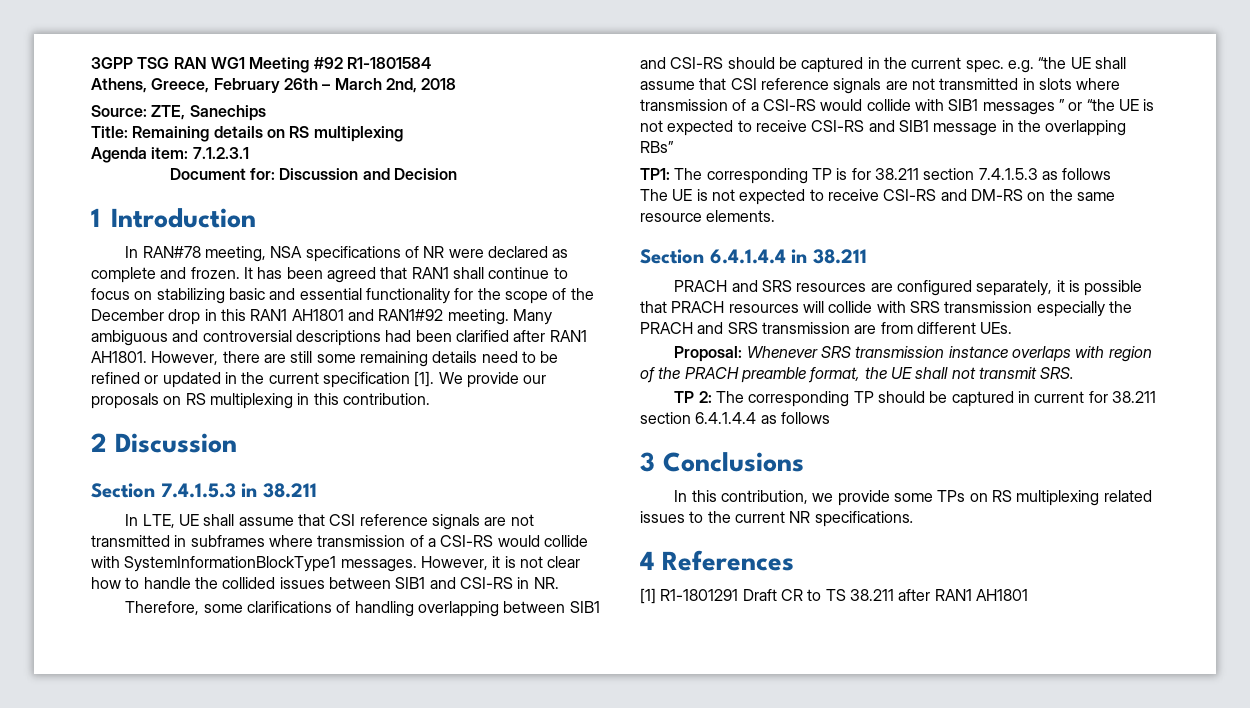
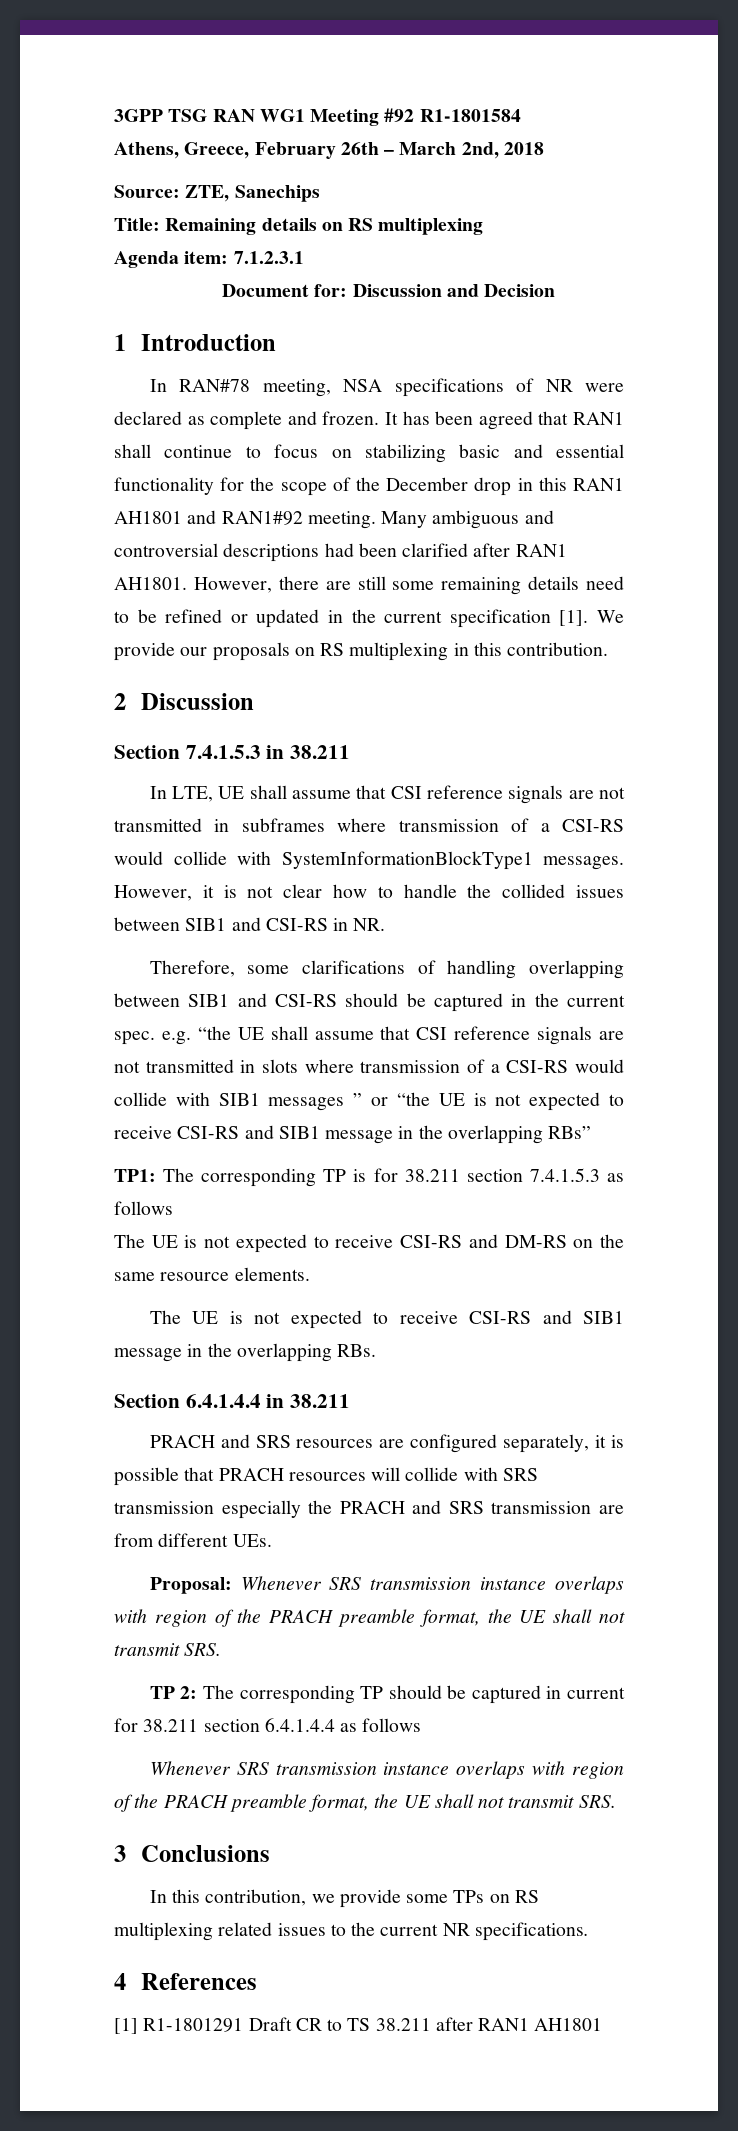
+ The UE is not expected to receive CSI-RS and SIB1 message in the overlapping RBs.
  TP 2: The corresponding TP should be captured in current for 38.211 section 6.4.1.4.4 as follows
+ Whenever SRS transmission instance overlaps with region of the PRACH preamble format, the UE shall not transmit SRS.

